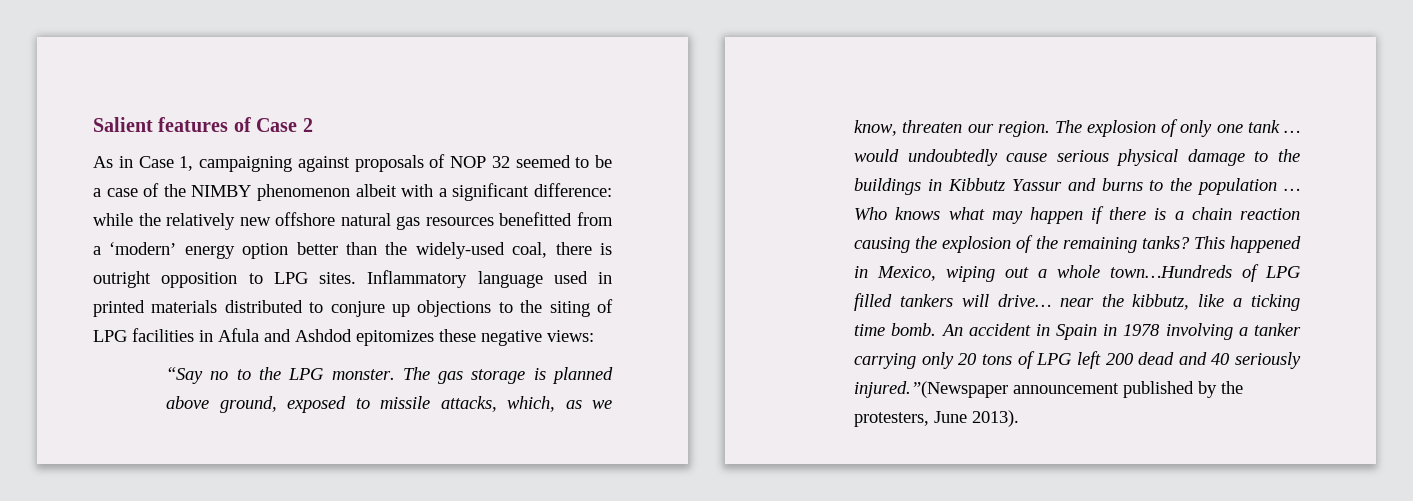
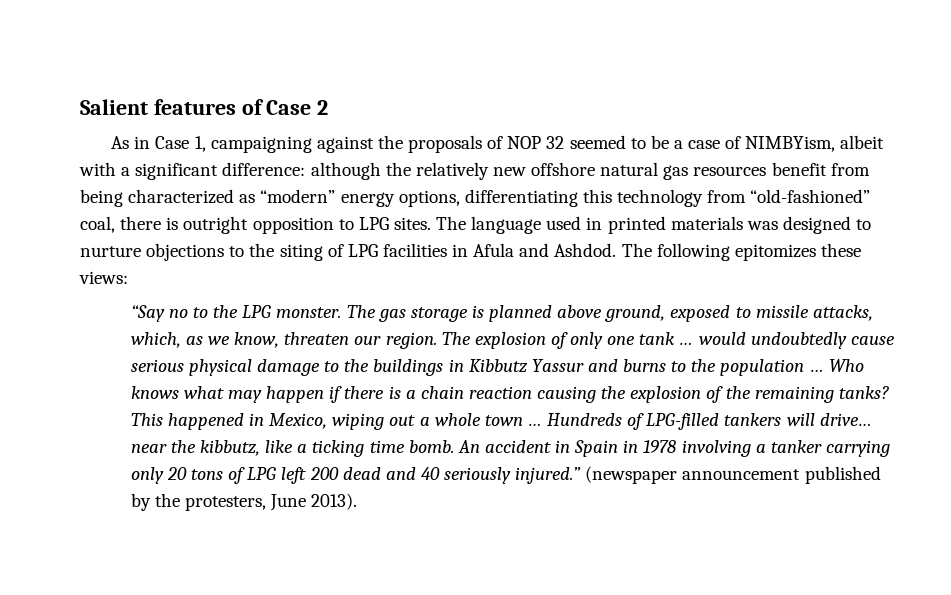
- As in Case 1, campaigning against proposals of NOP 32 seemed to be a case of the NIMBY phenomenon albeit with a significant difference: while the relatively new offshore natural gas resources benefitted from a ‘modern’ energy option better than the widely-used coal, there is outright opposition to LPG sites.
+ As in Case 1, campaigning against the proposals of NOP 32 seemed to be a case of NIMBYism, albeit with a significant difference: although the relatively new offshore natural gas resources benefit from being characterized as “modern” energy options, differentiating this technology from “old-fashioned” coal, there is outright opposition to LPG sites.
- Inflammatory language used in printed materials distributed to conjure up objections to the siting of LPG facilities in Afula and Ashdod epitomizes these negative views:
+ The language used in printed materials was designed to nurture objections to the siting of LPG facilities in Afula and Ashdod. The following epitomizes these views:
- This happened in Mexico, wiping out a whole town…Hundreds of LPG filled tankers will drive… near the kibbutz, like a ticking time bomb.
+ This happened in Mexico, wiping out a whole town … Hundreds of LPG-filled tankers will drive… near the kibbutz, like a ticking time bomb.
- An accident in Spain in 1978 involving a tanker carrying only 20 tons of LPG left 200 dead and 40 seriously injured.”(Newspaper announcement published by the protesters, June 2013).
+ An accident in Spain in 1978 involving a tanker carrying only 20 tons of LPG left 200 dead and 40 seriously injured.” (newspaper announcement published by the protesters, June 2013).

